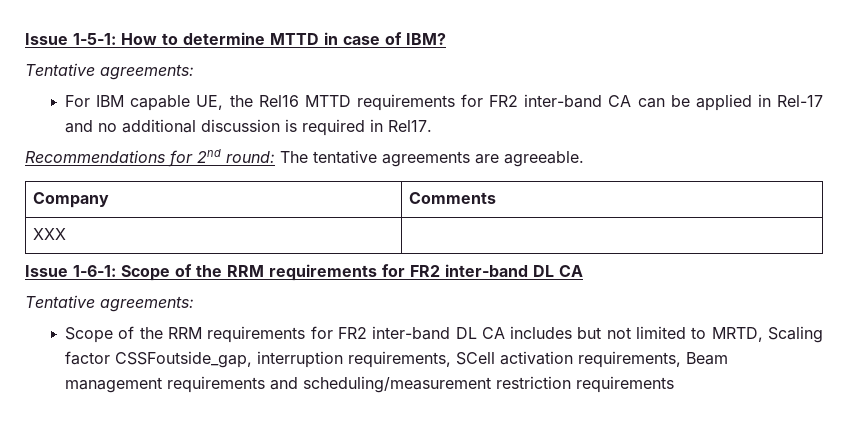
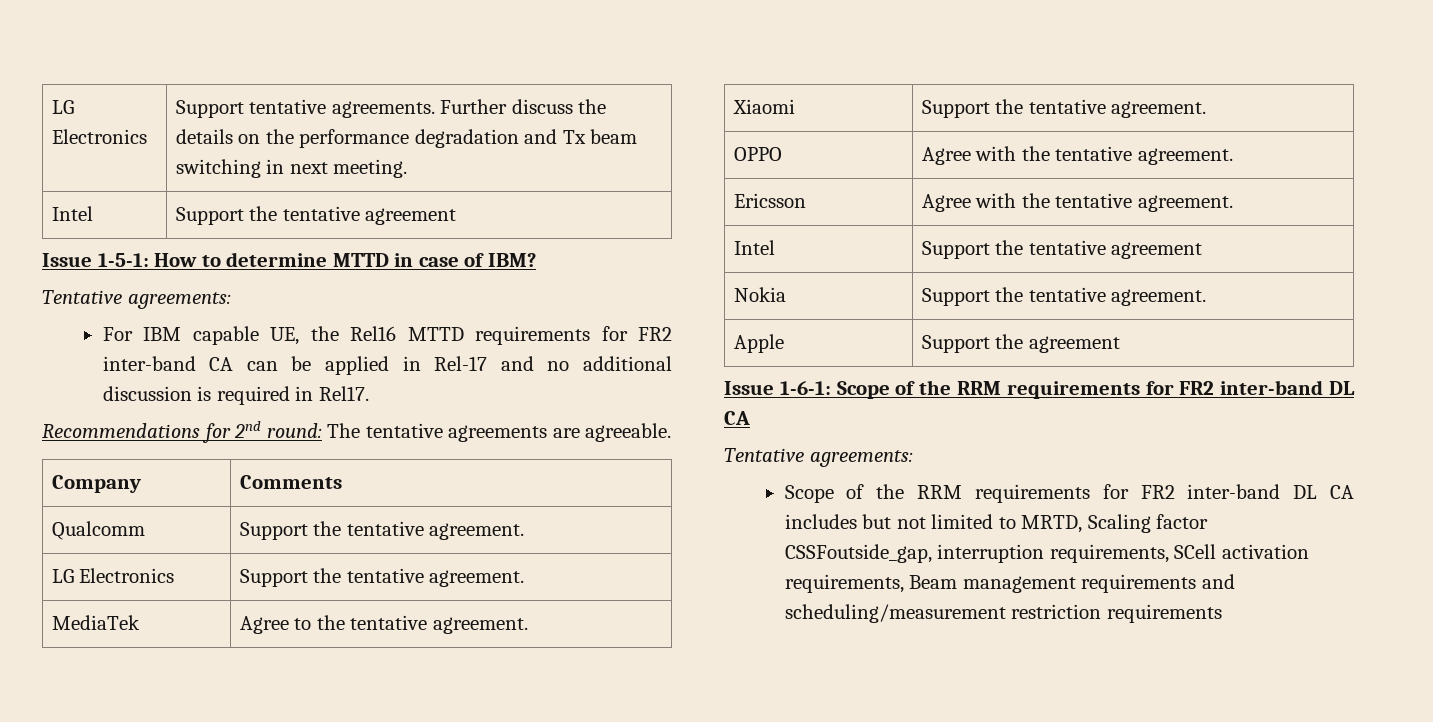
+ LG Electronics | Support tentative agreements. Further discuss the details on the performance degradation and Tx beam switching in next meeting.
+ Intel | Support the tentative agreement
- XXX |
+ Qualcomm | Support the tentative agreement.
+ LG Electronics | Support the tentative agreement.
+ MediaTek | Agree to the tentative agreement.
+ Xiaomi | Support the tentative agreement.
+ OPPO | Agree with the tentative agreement.
+ Ericsson | Agree with the tentative agreement.
+ Intel | Support the tentative agreement
+ Nokia | Support the tentative agreement.
+ Apple | Support the agreement

